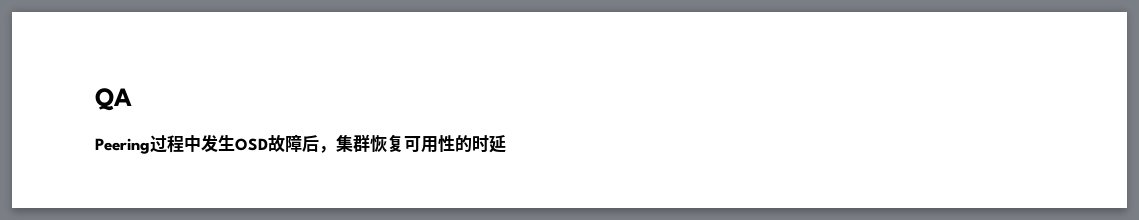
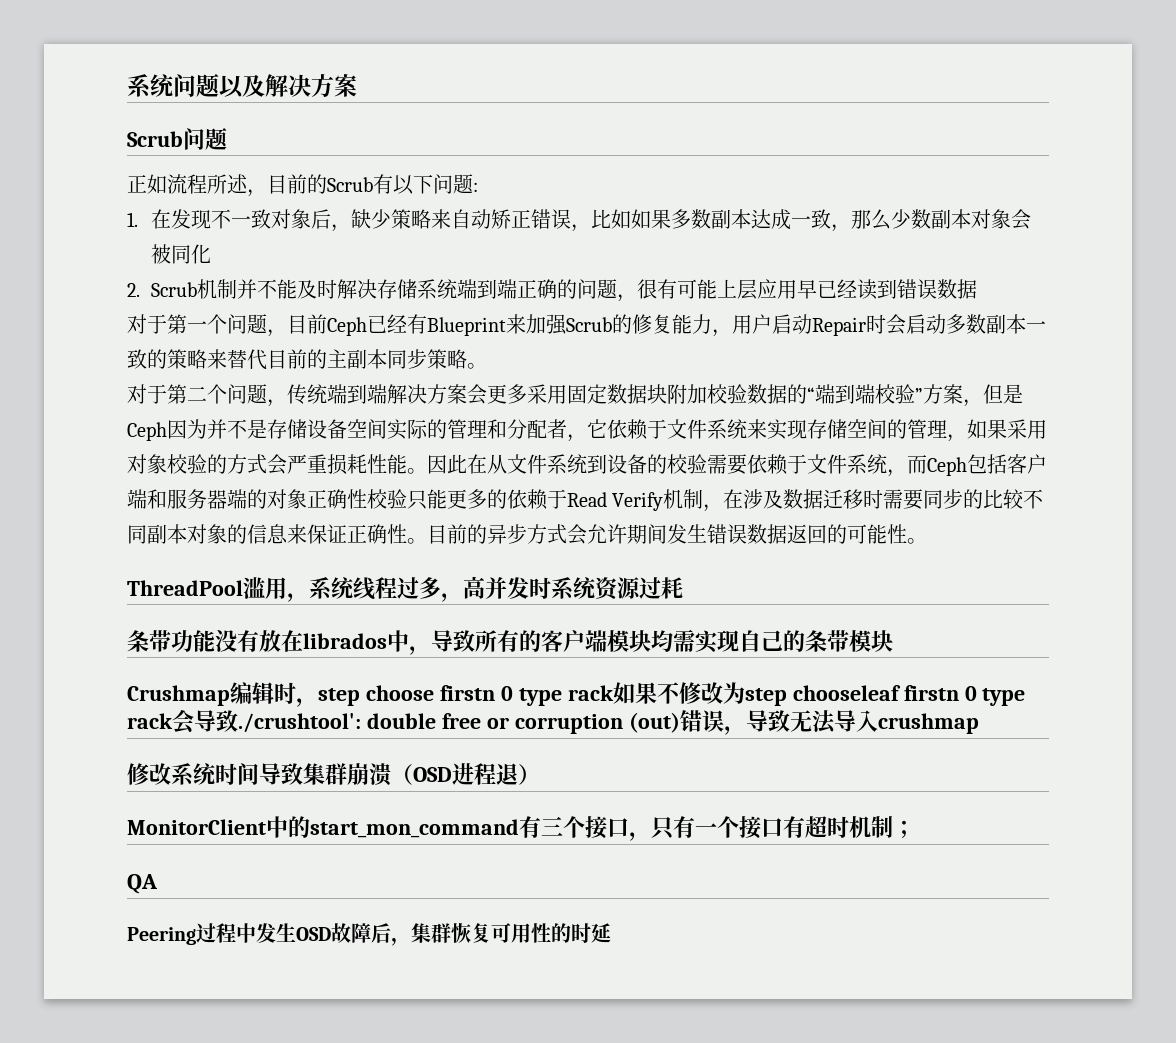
+ 系统问题以及解决方案
+ Scrub问题
+ 正如流程所述，目前的Scrub有以下问题:
+ 1.在发现不一致对象后，缺少策略来自动矫正错误，比如如果多数副本达成一致，那么少数副本对象会被同化
+ 2. Scrub机制并不能及时解决存储系统端到端正确的问题，很有可能上层应用早已经读到错误数据
+ 对于第一个问题，目前Ceph已经有Blueprint来加强Scrub的修复能力，用户启动Repair时会启动多数副本一致的策略来替代目前的主副本同步策略。
+ 对于第二个问题，传统端到端解决方案会更多采用固定数据块附加校验数据的“端到端校验”方案，但是Ceph因为并不是存储设备空间实际的管理和分配者，它依赖于文件系统来实现存储空间的管理，如果采用对象校验的方式会严重损耗性能。因此在从文件系统到设备的校验需要依赖于文件系统，而Ceph包括客户端和服务器端的对象正确性校验只能更多的依赖于Read Verify机制，在涉及数据迁移时需要同步的比较不同副本对象的信息来保证正确性。目前的异步方式会允许期间发生错误数据返回的可能性。
+ ThreadPool滥用，系统线程过多，高并发时系统资源过耗
+ 条带功能没有放在librados中，导致所有的客户端模块均需实现自己的条带模块
+ Crushmap编辑时，step choose firstn 0 type rack如果不修改为step chooseleaf firstn 0 type rack会导致./crushtool': double free or corruption (out)错误，导致无法导入crushmap
+ 修改系统时间导致集群崩溃（OSD进程退）
+ MonitorClient中的start_mon_command有三个接口，只有一个接口有超时机制；

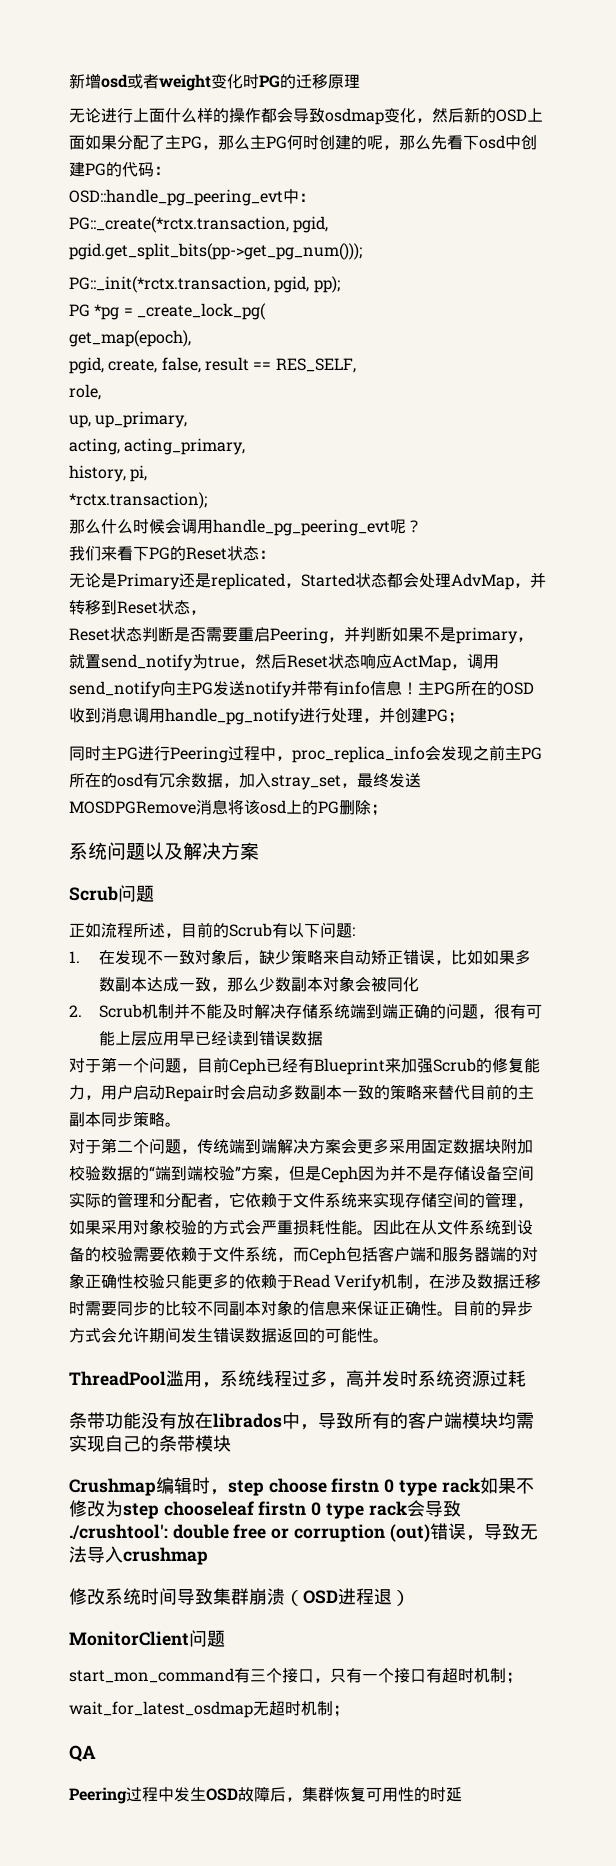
+ 新增osd或者weight变化时PG的迁移原理
+ 无论进行上面什么样的操作都会导致osdmap变化，然后新的OSD上面如果分配了主PG，那么主PG何时创建的呢，那么先看下osd中创建PG的代码：
+ OSD::handle_pg_peering_evt中：
+ PG::_create(*rctx.transaction, pgid, pgid.get_split_bits(pp->get_pg_num()));
+ PG::_init(*rctx.transaction, pgid, pp);
+ PG *pg = _create_lock_pg(
+ get_map(epoch),
+ pgid, create, false, result == RES_SELF,
+ role,
+ up, up_primary,
+ acting, acting_primary,
+ history, pi,
+ *rctx.transaction);
+ 那么什么时候会调用handle_pg_peering_evt呢？
+ 我们来看下PG的Reset状态：
+ 无论是Primary还是replicated，Started状态都会处理AdvMap，并转移到Reset状态，
+ Reset状态判断是否需要重启Peering，并判断如果不是primary，就置send_notify为true，然后Reset状态响应ActMap，调用send_notify向主PG发送notify并带有info信息！主PG所在的OSD收到消息调用handle_pg_notify进行处理，并创建PG；
+ 同时主PG进行Peering过程中，proc_replica_info会发现之前主PG所在的osd有冗余数据，加入stray_set，最终发送MOSDPGRemove消息将该osd上的PG删除；
- MonitorClient中的start_mon_command有三个接口，只有一个接口有超时机制；
+ MonitorClient问题
+ start_mon_command有三个接口，只有一个接口有超时机制；
+ wait_for_latest_osdmap无超时机制；

